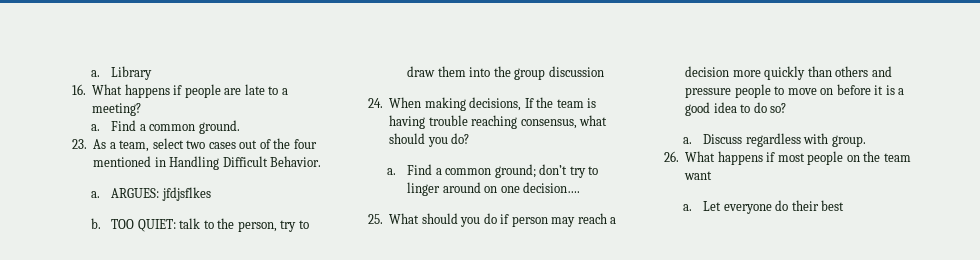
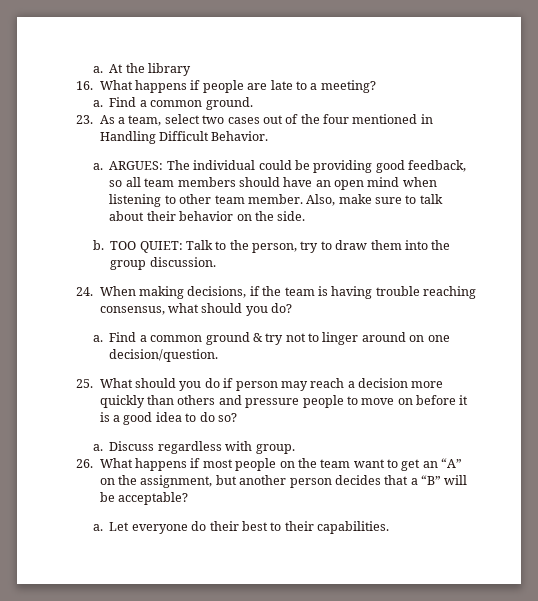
- a. Library
+ a. At the library
- ARGUES: jfdjsflkes
+ ARGUES: The individual could be providing good feedback, so all team members should have an open mind when listening to other team member. Also, make sure to talk about their behavior on the side.
- TOO QUIET: talk to the person, try to draw them into the group discussion
+ TOO QUIET: Talk to the person, try to draw them into the group discussion.
- 24. When making decisions, If the team is having trouble reaching consensus, what should you do?
+ 24. When making decisions, if the team is having trouble reaching consensus, what should you do?
- Find a common ground; don’t try to linger around on one decision….
+ Find a common ground & try not to linger around on one decision/question.
- 26. What happens if most people on the team want
+ 26. What happens if most people on the team want to get an “A” on the assignment, but another person decides that a “B” will be acceptable?
- Let everyone do their best
+ Let everyone do their best to their capabilities.

